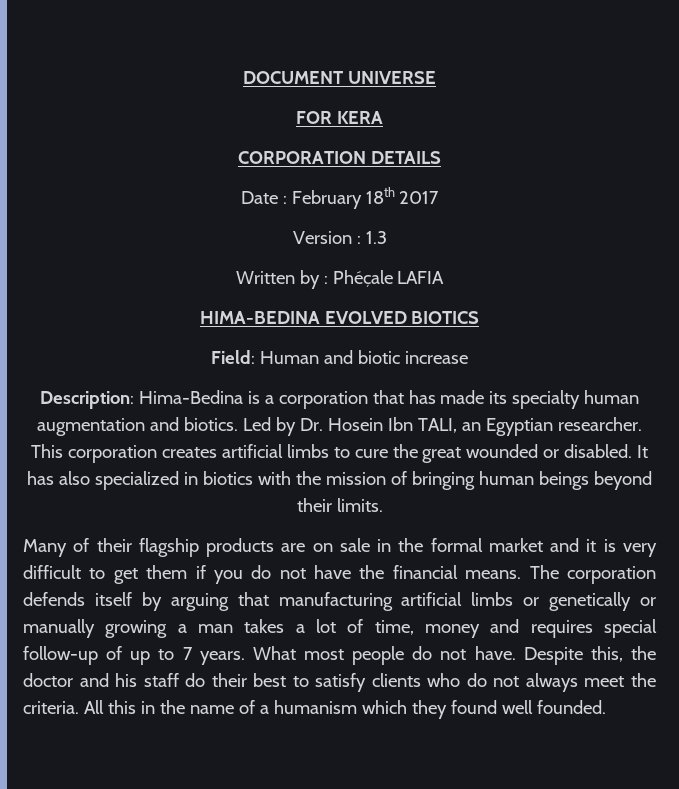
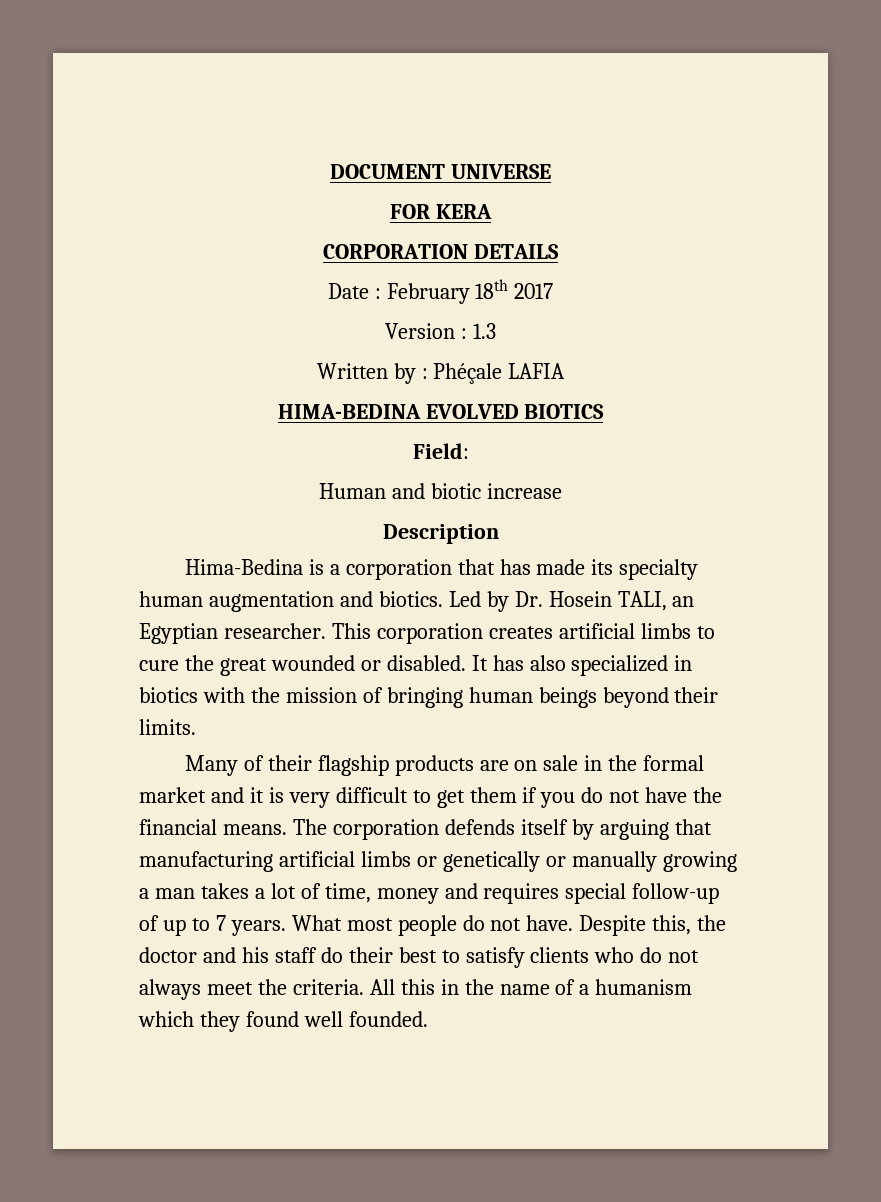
- Field: Human and biotic increase
+ Field:
+ Human and biotic increase
- Description: Hima-Bedina is a corporation that has made its specialty human augmentation and biotics.
+ Description
+ Hima-Bedina is a corporation that has made its specialty human augmentation and biotics.
- Led by Dr. Hosein Ibn TALI, an Egyptian researcher.
+ Led by Dr. Hosein TALI, an Egyptian researcher.

